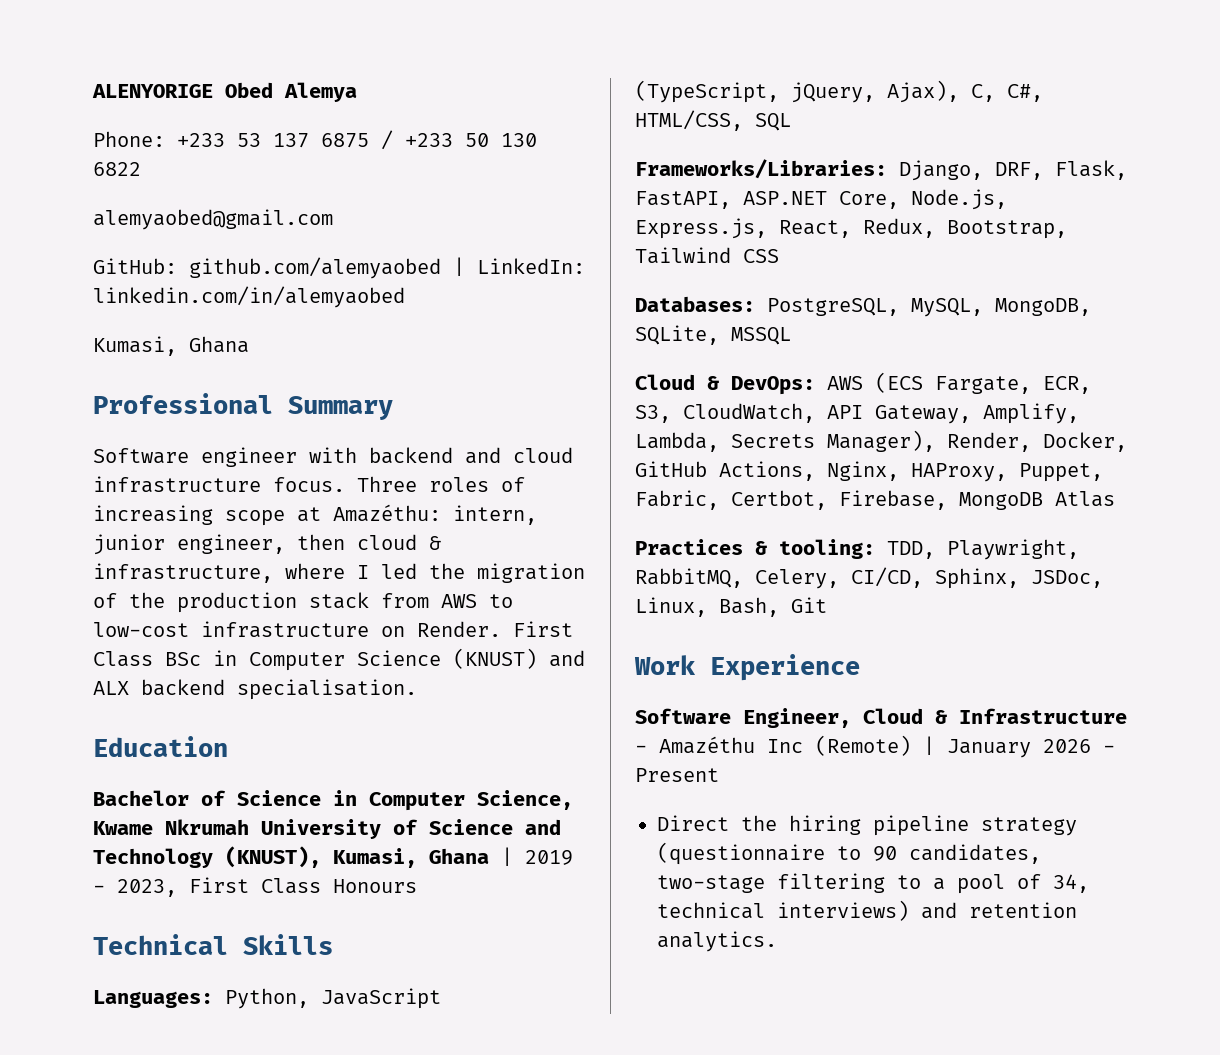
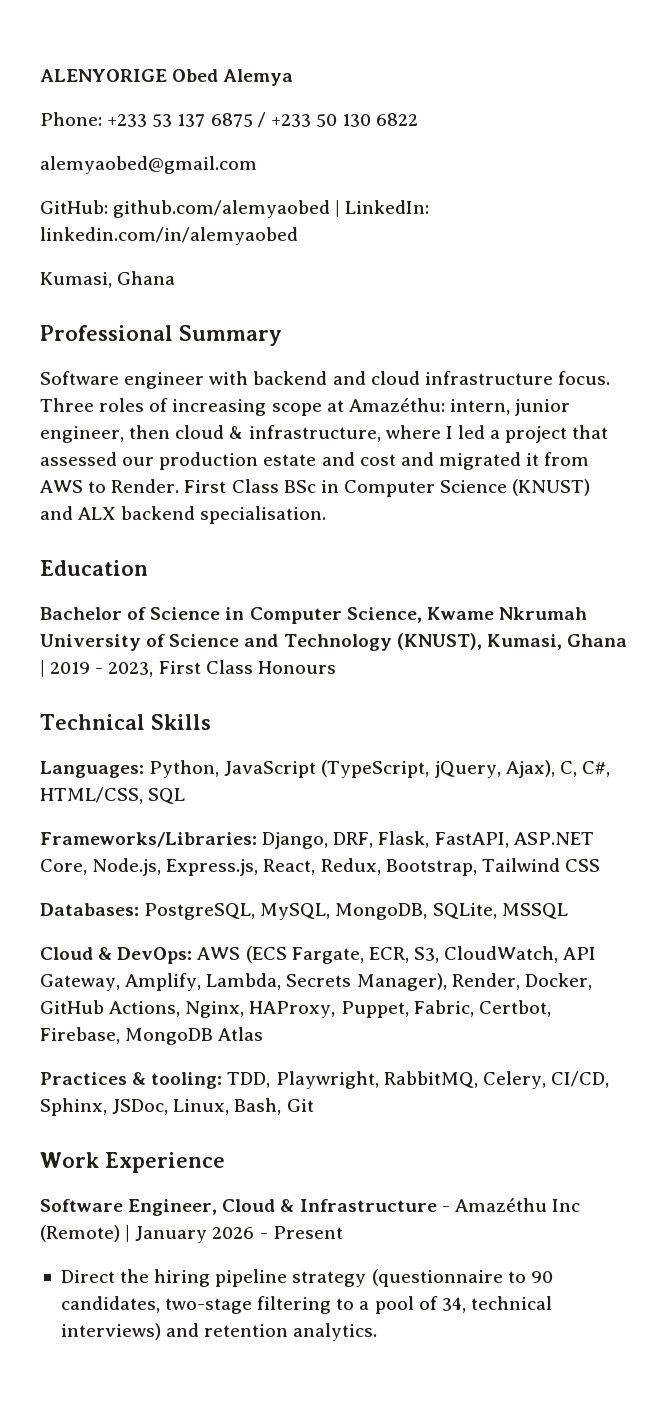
- Three roles of increasing scope at Amazéthu: intern, junior engineer, then cloud & infrastructure, where I led the migration of the production stack from AWS to low-cost infrastructure on Render.
+ Three roles of increasing scope at Amazéthu: intern, junior engineer, then cloud & infrastructure, where I led a project that assessed our production estate and cost and migrated it from AWS to Render.

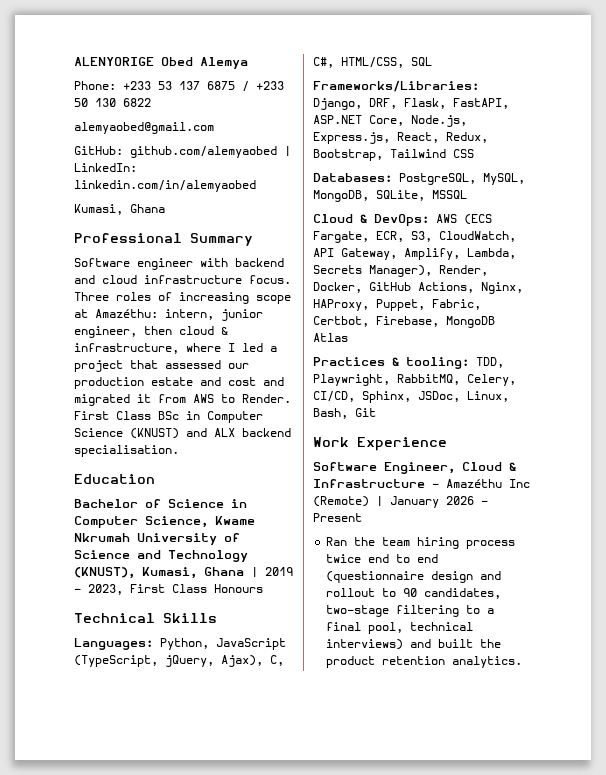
- Direct the hiring pipeline strategy (questionnaire to 90 candidates, two-stage filtering to a pool of 34, technical interviews) and retention analytics.
+ Ran the team hiring process twice end to end (questionnaire design and rollout to 90 candidates, two-stage filtering to a final pool, technical interviews) and built the product retention analytics.

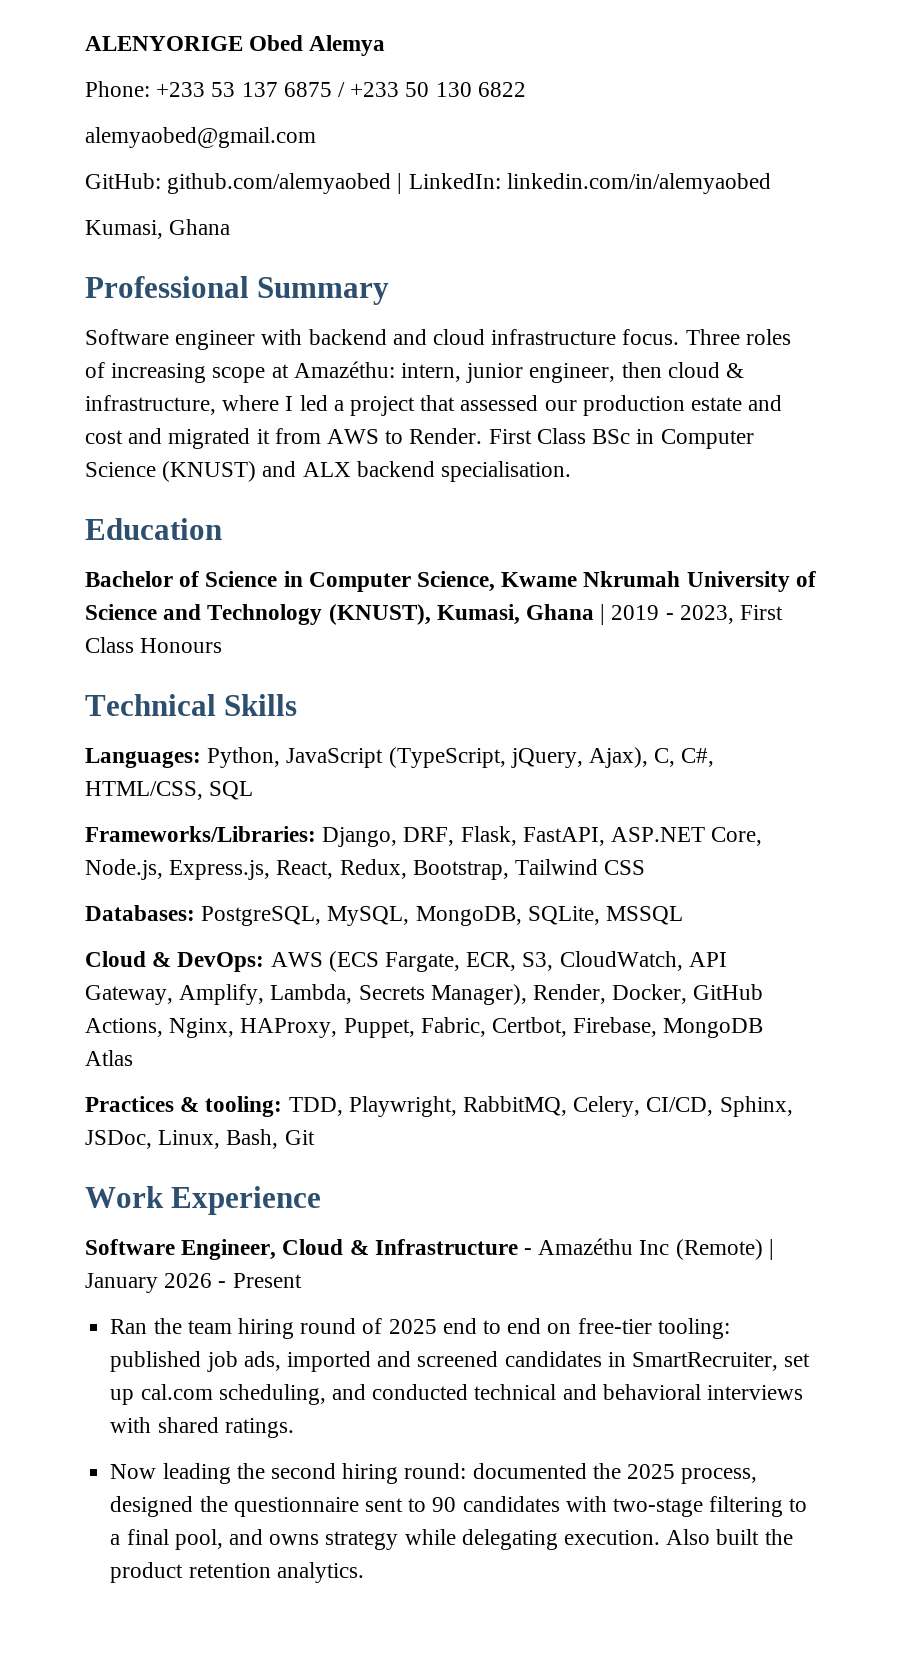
- Ran the team hiring process twice end to end (questionnaire design and rollout to 90 candidates, two-stage filtering to a final pool, technical interviews) and built the product retention analytics.
+ Ran the team hiring round of 2025 end to end on free-tier tooling: published job ads, imported and screened candidates in SmartRecruiter, set up cal.com scheduling, and conducted technical and behavioral interviews with shared ratings.
+ Now leading the second hiring round: documented the 2025 process, designed the questionnaire sent to 90 candidates with two-stage filtering to a final pool, and owns strategy while delegating execution. Also built the product retention analytics.

